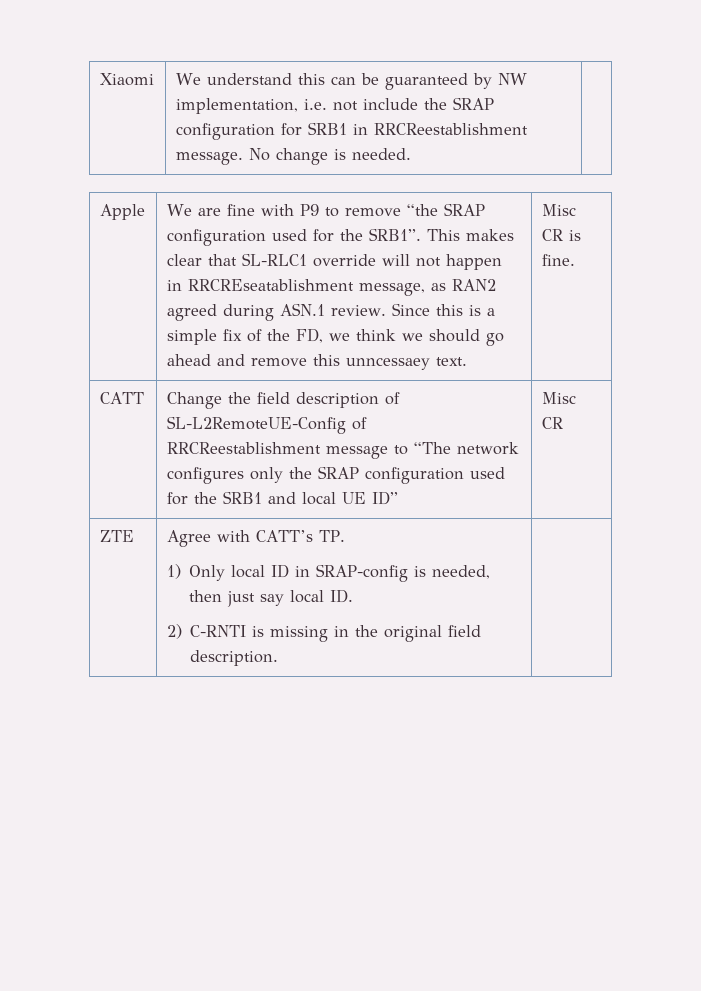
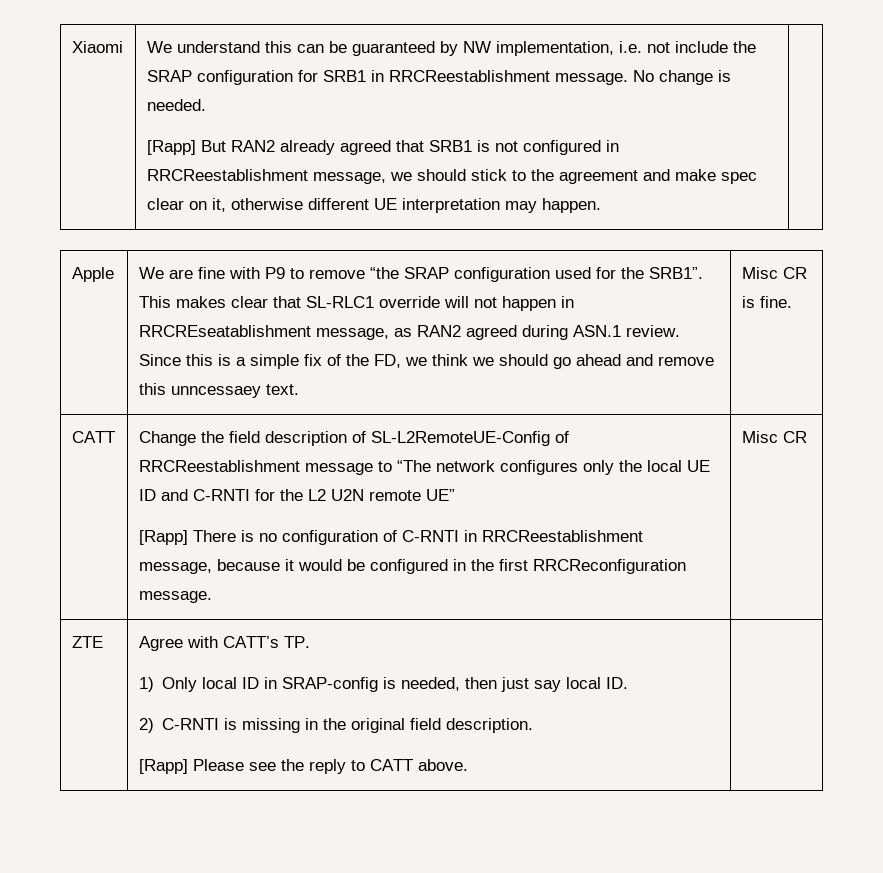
+ [Rapp] But RAN2 already agreed that SRB1 is not configured in RRCReestablishment message, we should stick to the agreement and make spec clear on it, otherwise different UE interpretation may happen.
- Change the field description of SL-L2RemoteUE-Config of RRCReestablishment message to “The network configures only the SRAP configuration used for the SRB1 and local UE ID”
+ Change the field description of SL-L2RemoteUE-Config of RRCReestablishment message to “The network configures only the local UE ID and C-RNTI for the L2 U2N remote UE”
+ [Rapp] There is no configuration of C-RNTI in RRCReestablishment message, because it would be configured in the first RRCReconfiguration message.
  ZTE | Agree with CATT’s TP.
  1) Only local ID in SRAP-config is needed, then just say local ID.
- 2) C-RNTI is missing in the original field description. |
+ 2) C-RNTI is missing in the original field description.
+ [Rapp] Please see the reply to CATT above. |

